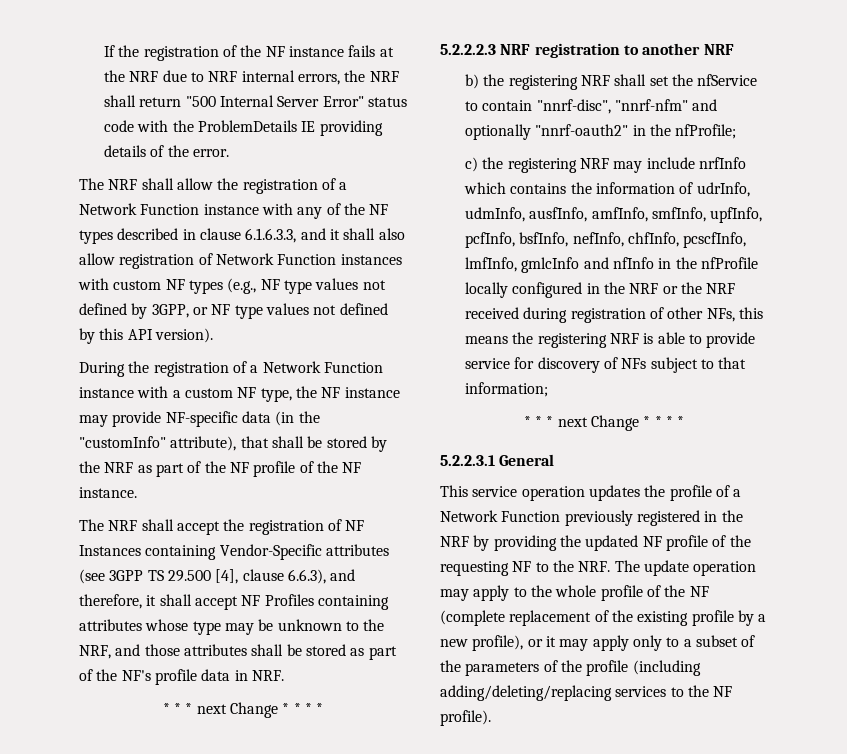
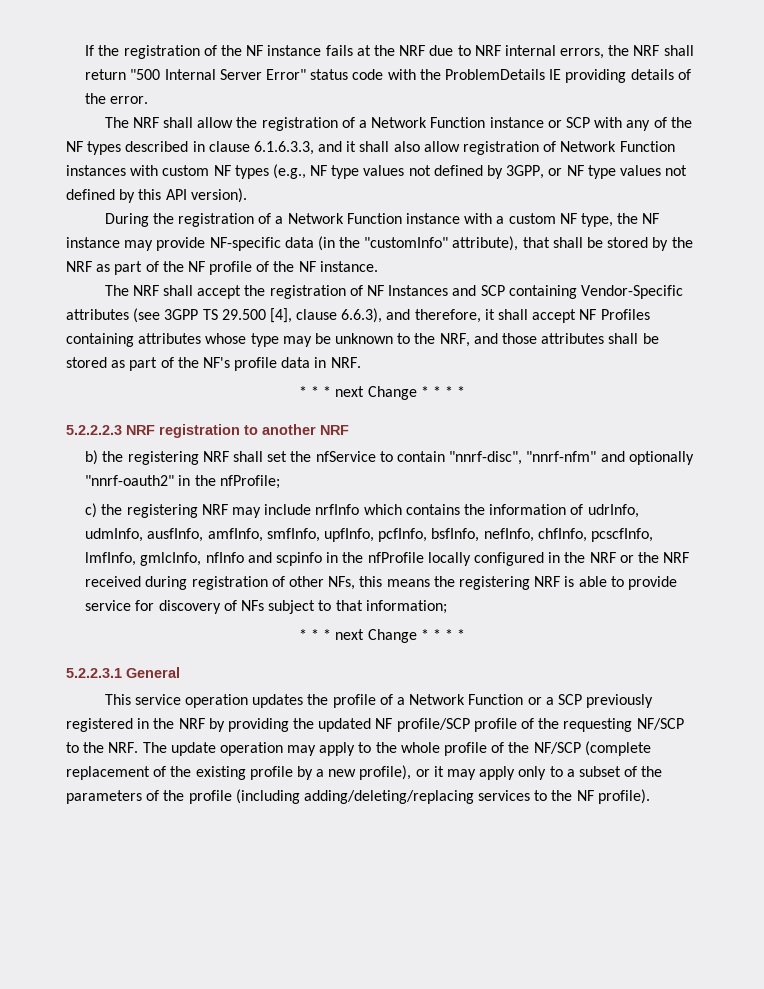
- The NRF shall allow the registration of a Network Function instance with any of the NF types described in clause 6.1.6.3.3, and it shall also allow registration of Network Function instances with custom NF types (e.g., NF type values not defined by 3GPP, or NF type values not defined by this API version).
+ The NRF shall allow the registration of a Network Function instance or SCP with any of the NF types described in clause 6.1.6.3.3, and it shall also allow registration of Network Function instances with custom NF types (e.g., NF type values not defined by 3GPP, or NF type values not defined by this API version).
- The NRF shall accept the registration of NF Instances containing Vendor-Specific attributes (see 3GPP TS 29.500 [4], clause 6.6.3), and therefore, it shall accept NF Profiles containing attributes whose type may be unknown to the NRF, and those attributes shall be stored as part of the NF's profile data in NRF.
+ The NRF shall accept the registration of NF Instances and SCP containing Vendor-Specific attributes (see 3GPP TS 29.500 [4], clause 6.6.3), and therefore, it shall accept NF Profiles containing attributes whose type may be unknown to the NRF, and those attributes shall be stored as part of the NF's profile data in NRF.
- c) the registering NRF may include nrfInfo which contains the information of udrInfo, udmInfo, ausfInfo, amfInfo, smfInfo, upfInfo, pcfInfo, bsfInfo, nefInfo, chfInfo, pcscfInfo, lmfInfo, gmlcInfo and nfInfo in the nfProfile locally configured in the NRF or the NRF received during registration of other NFs, this means the registering NRF is able to provide service for discovery of NFs subject to that information;
+ c) the registering NRF may include nrfInfo which contains the information of udrInfo, udmInfo, ausfInfo, amfInfo, smfInfo, upfInfo, pcfInfo, bsfInfo, nefInfo, chfInfo, pcscfInfo, lmfInfo, gmlcInfo, nfInfo and scpinfo in the nfProfile locally configured in the NRF or the NRF received during registration of other NFs, this means the registering NRF is able to provide service for discovery of NFs subject to that information;
- This service operation updates the profile of a Network Function previously registered in the NRF by providing the updated NF profile of the requesting NF to the NRF. The update operation may apply to the whole profile of the NF (complete replacement of the existing profile by a new profile), or it may apply only to a subset of the parameters of the profile (including adding/deleting/replacing services to the NF profile).
+ This service operation updates the profile of a Network Function or a SCP previously registered in the NRF by providing the updated NF profile/SCP profile of the requesting NF/SCP to the NRF. The update operation may apply to the whole profile of the NF/SCP (complete replacement of the existing profile by a new profile), or it may apply only to a subset of the parameters of the profile (including adding/deleting/replacing services to the NF profile).

